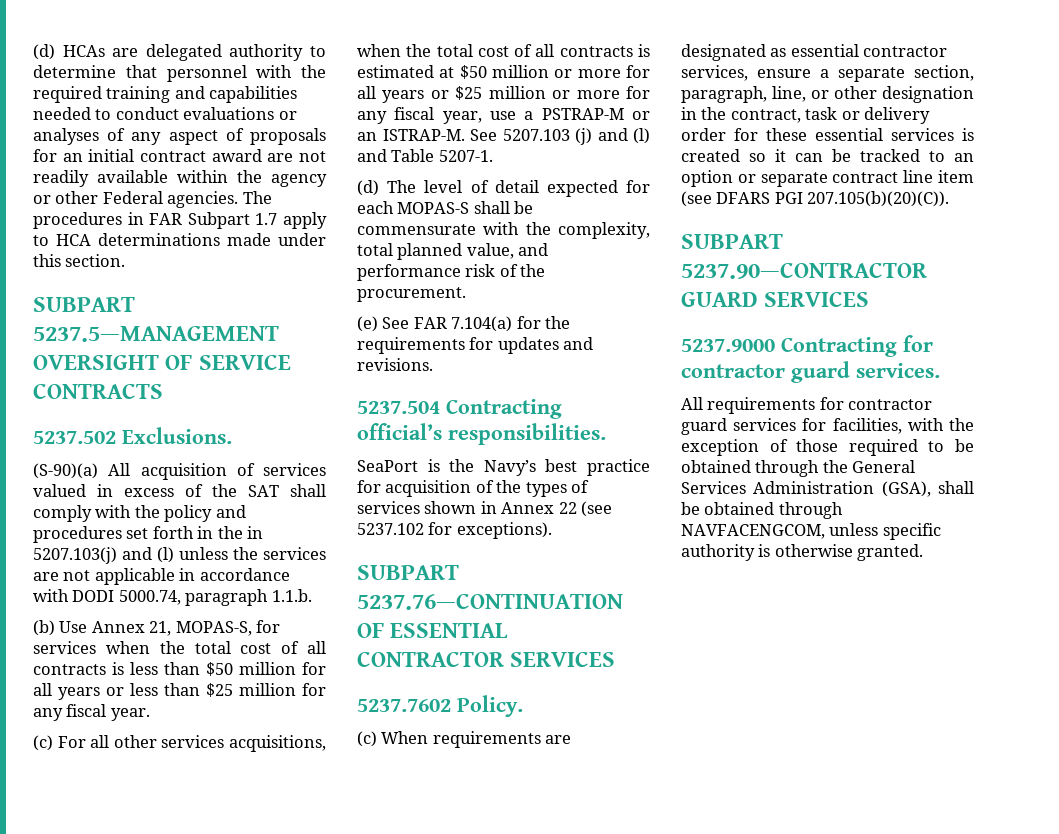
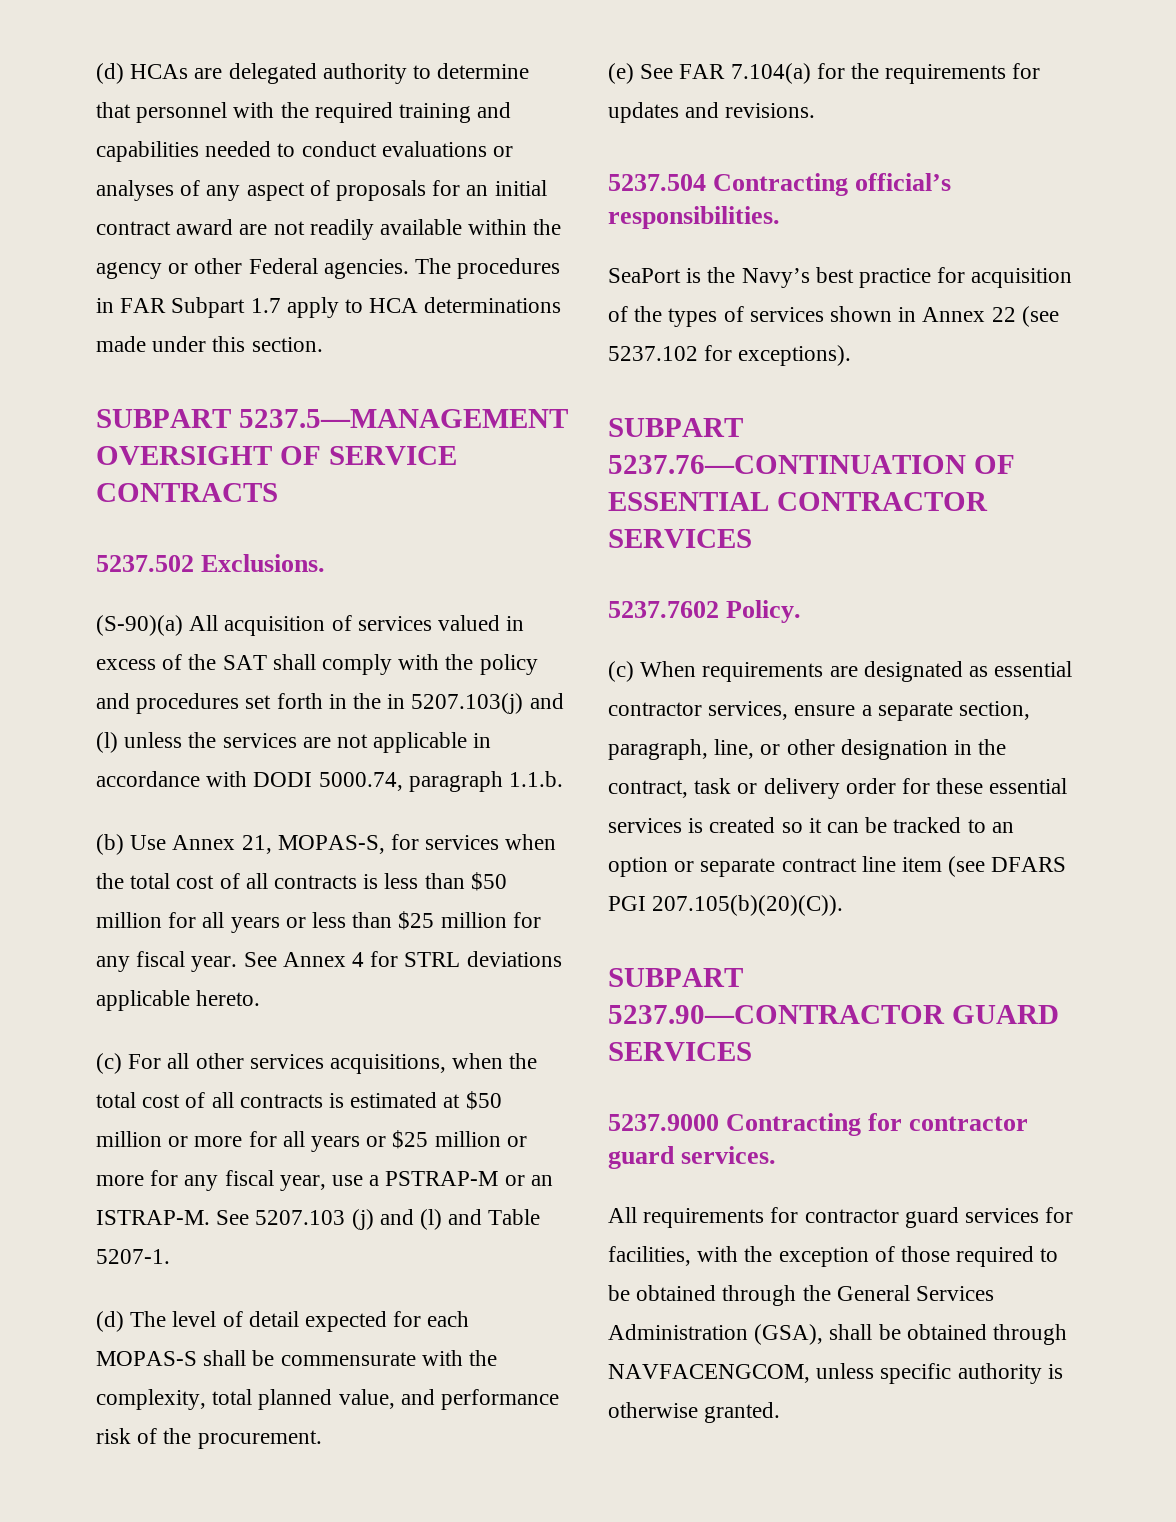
+ See Annex 4 for STRL deviations applicable hereto.

